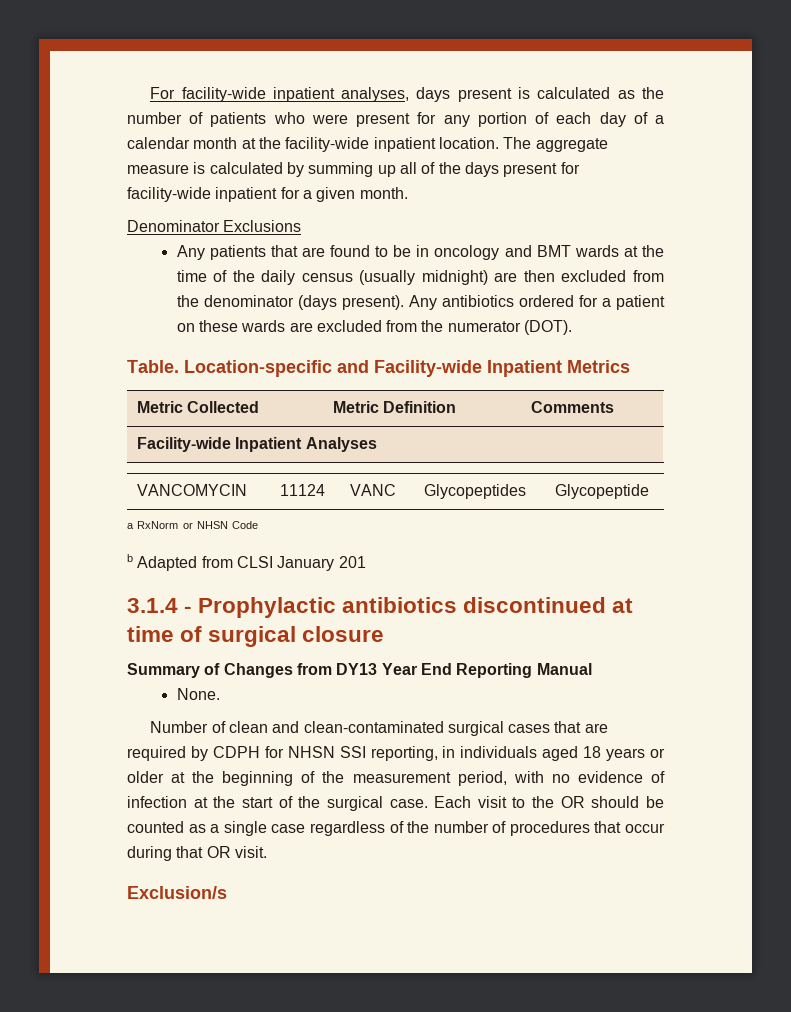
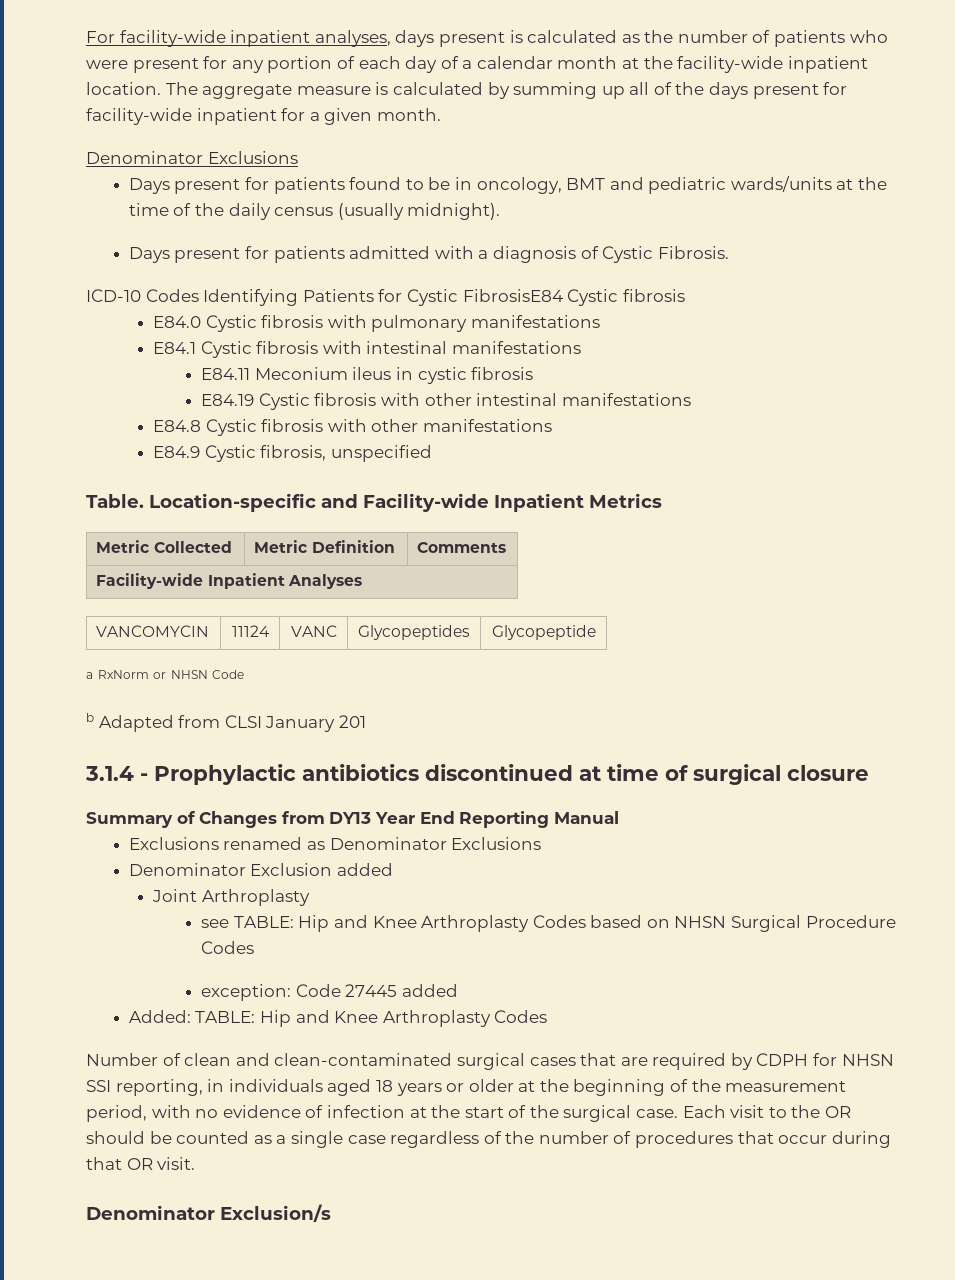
- Any patients that are found to be in oncology and BMT wards at the time of the daily census (usually midnight) are then excluded from the denominator (days present). Any antibiotics ordered for a patient on these wards are excluded from the numerator (DOT).
+ Days present for patients found to be in oncology, BMT and pediatric wards/units at the time of the daily census (usually midnight).
+ Days present for patients admitted with a diagnosis of Cystic Fibrosis.
+ ICD-10 Codes Identifying Patients for Cystic FibrosisE84 Cystic fibrosis
+ E84.0 Cystic fibrosis with pulmonary manifestations
+ E84.1 Cystic fibrosis with intestinal manifestations
+ E84.11 Meconium ileus in cystic fibrosis
+ E84.19 Cystic fibrosis with other intestinal manifestations
+ E84.8 Cystic fibrosis with other manifestations
+ E84.9 Cystic fibrosis, unspecified
- None.
+ Exclusions renamed as Denominator Exclusions
+ Denominator Exclusion added
+ Joint Arthroplasty
+ see TABLE: Hip and Knee Arthroplasty Codes based on NHSN Surgical Procedure Codes
+ exception: Code 27445 added
+ Added: TABLE: Hip and Knee Arthroplasty Codes
- Exclusion/s
+ Denominator Exclusion/s

